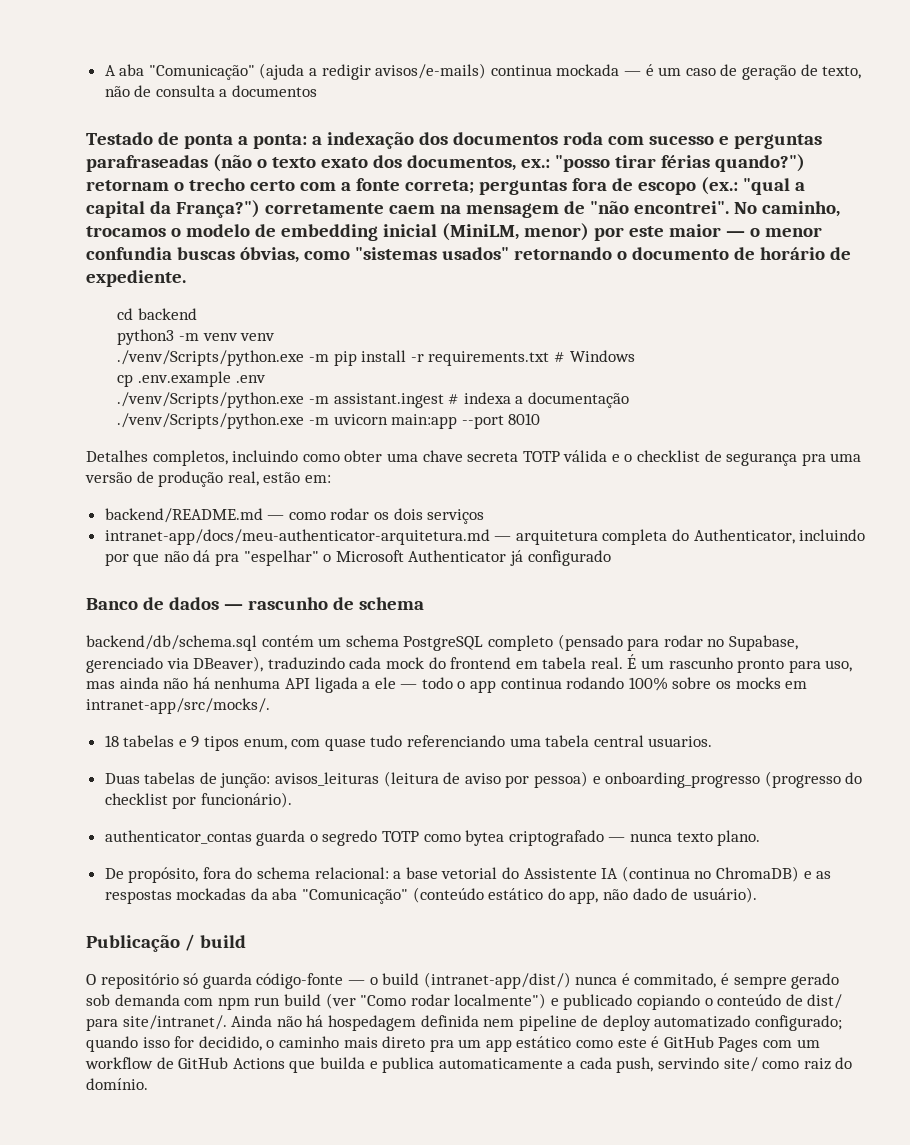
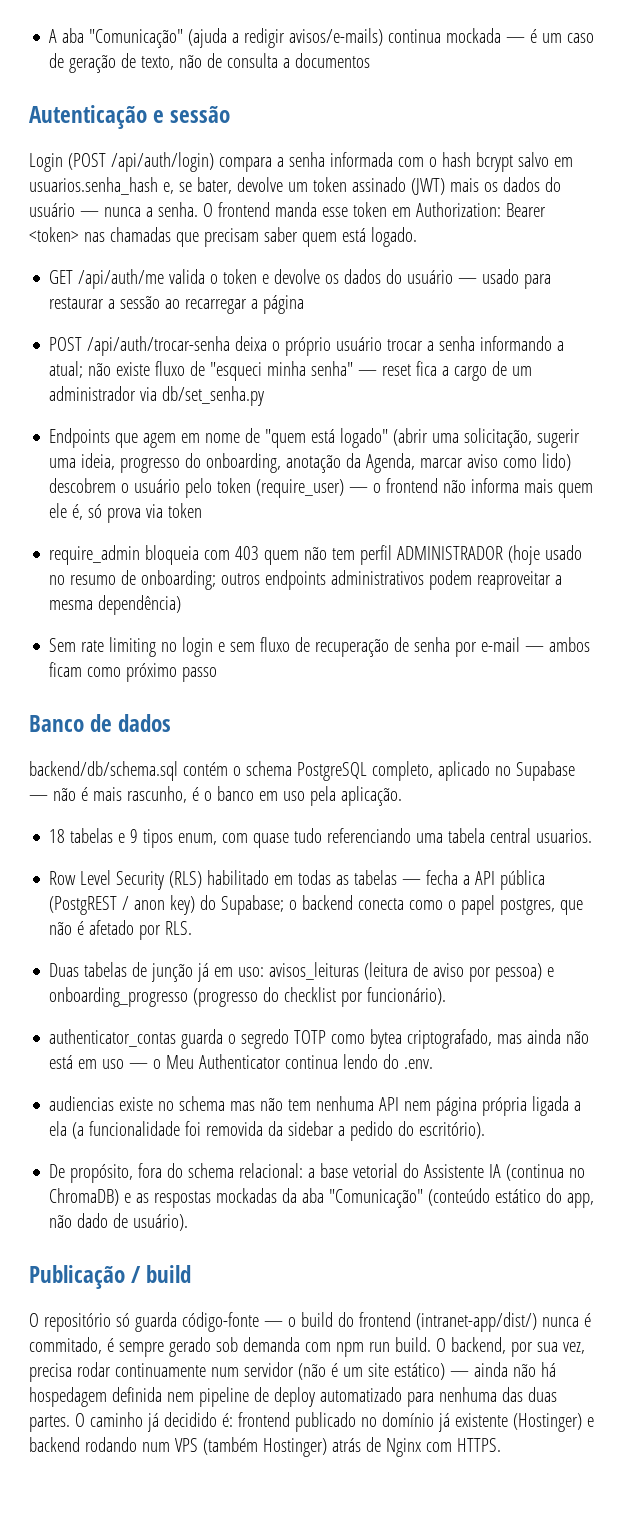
- Testado de ponta a ponta: a indexação dos documentos roda com sucesso e perguntas parafraseadas (não o texto exato dos documentos, ex.: "posso tirar férias quando?") retornam o trecho certo com a fonte correta; perguntas fora de escopo (ex.: "qual a capital da França?") corretamente caem na mensagem de "não encontrei". No caminho, trocamos o modelo de embedding inicial (MiniLM, menor) por este maior — o menor confundia buscas óbvias, como "sistemas usados" retornando o documento de horário de expediente.
- cd backend
- python3 -m venv venv
- ./venv/Scripts/python.exe -m pip install -r requirements.txt # Windows
- cp .env.example .env
- ./venv/Scripts/python.exe -m assistant.ingest # indexa a documentação
- ./venv/Scripts/python.exe -m uvicorn main:app --port 8010
- Detalhes completos, incluindo como obter uma chave secreta TOTP válida e o checklist de segurança pra uma versão de produção real, estão em:
- backend/README.md — como rodar os dois serviços
- intranet-app/docs/meu-authenticator-arquitetura.md — arquitetura completa do Authenticator, incluindo por que não dá pra "espelhar" o Microsoft Authenticator já configurado
+ Autenticação e sessão
+ Login (POST /api/auth/login) compara a senha informada com o hash bcrypt salvo em usuarios.senha_hash e, se bater, devolve um token assinado (JWT) mais os dados do usuário — nunca a senha. O frontend manda esse token em Authorization: Bearer <token> nas chamadas que precisam saber quem está logado.
+ GET /api/auth/me valida o token e devolve os dados do usuário — usado para restaurar a sessão ao recarregar a página
+ POST /api/auth/trocar-senha deixa o próprio usuário trocar a senha informando a atual; não existe fluxo de "esqueci minha senha" — reset fica a cargo de um administrador via db/set_senha.py
+ Endpoints que agem em nome de "quem está logado" (abrir uma solicitação, sugerir uma ideia, progresso do onboarding, anotação da Agenda, marcar aviso como lido) descobrem o usuário pelo token (require_user) — o frontend não informa mais quem ele é, só prova via token
+ require_admin bloqueia com 403 quem não tem perfil ADMINISTRADOR (hoje usado no resumo de onboarding; outros endpoints administrativos podem reaproveitar a mesma dependência)
+ Sem rate limiting no login e sem fluxo de recuperação de senha por e-mail — ambos ficam como próximo passo
- Banco de dados — rascunho de schema
+ Banco de dados
- backend/db/schema.sql contém um schema PostgreSQL completo (pensado para rodar no Supabase, gerenciado via DBeaver), traduzindo cada mock do frontend em tabela real. É um rascunho pronto para uso, mas ainda não há nenhuma API ligada a ele — todo o app continua rodando 100% sobre os mocks em intranet-app/src/mocks/.
+ backend/db/schema.sql contém o schema PostgreSQL completo, aplicado no Supabase — não é mais rascunho, é o banco em uso pela aplicação.
+ Row Level Security (RLS) habilitado em todas as tabelas — fecha a API pública (PostgREST / anon key) do Supabase; o backend conecta como o papel postgres, que não é afetado por RLS.
- Duas tabelas de junção: avisos_leituras (leitura de aviso por pessoa) e onboarding_progresso (progresso do checklist por funcionário).
+ Duas tabelas de junção já em uso: avisos_leituras (leitura de aviso por pessoa) e onboarding_progresso (progresso do checklist por funcionário).
- authenticator_contas guarda o segredo TOTP como bytea criptografado — nunca texto plano.
+ authenticator_contas guarda o segredo TOTP como bytea criptografado, mas ainda não está em uso — o Meu Authenticator continua lendo do .env.
+ audiencias existe no schema mas não tem nenhuma API nem página própria ligada a ela (a funcionalidade foi removida da sidebar a pedido do escritório).
- O repositório só guarda código-fonte — o build (intranet-app/dist/) nunca é commitado, é sempre gerado sob demanda com npm run build (ver "Como rodar localmente") e publicado copiando o conteúdo de dist/ para site/intranet/. Ainda não há hospedagem definida nem pipeline de deploy automatizado configurado; quando isso for decidido, o caminho mais direto pra um app estático como este é GitHub Pages com um workflow de GitHub Actions que builda e publica automaticamente a cada push, servindo site/ como raiz do domínio.
+ O repositório só guarda código-fonte — o build do frontend (intranet-app/dist/) nunca é commitado, é sempre gerado sob demanda com npm run build. O backend, por sua vez, precisa rodar continuamente num servidor (não é um site estático) — ainda não há hospedagem definida nem pipeline de deploy automatizado para nenhuma das duas partes. O caminho já decidido é: frontend publicado no domínio já existente (Hostinger) e backend rodando num VPS (também Hostinger) atrás de Nginx com HTTPS.

